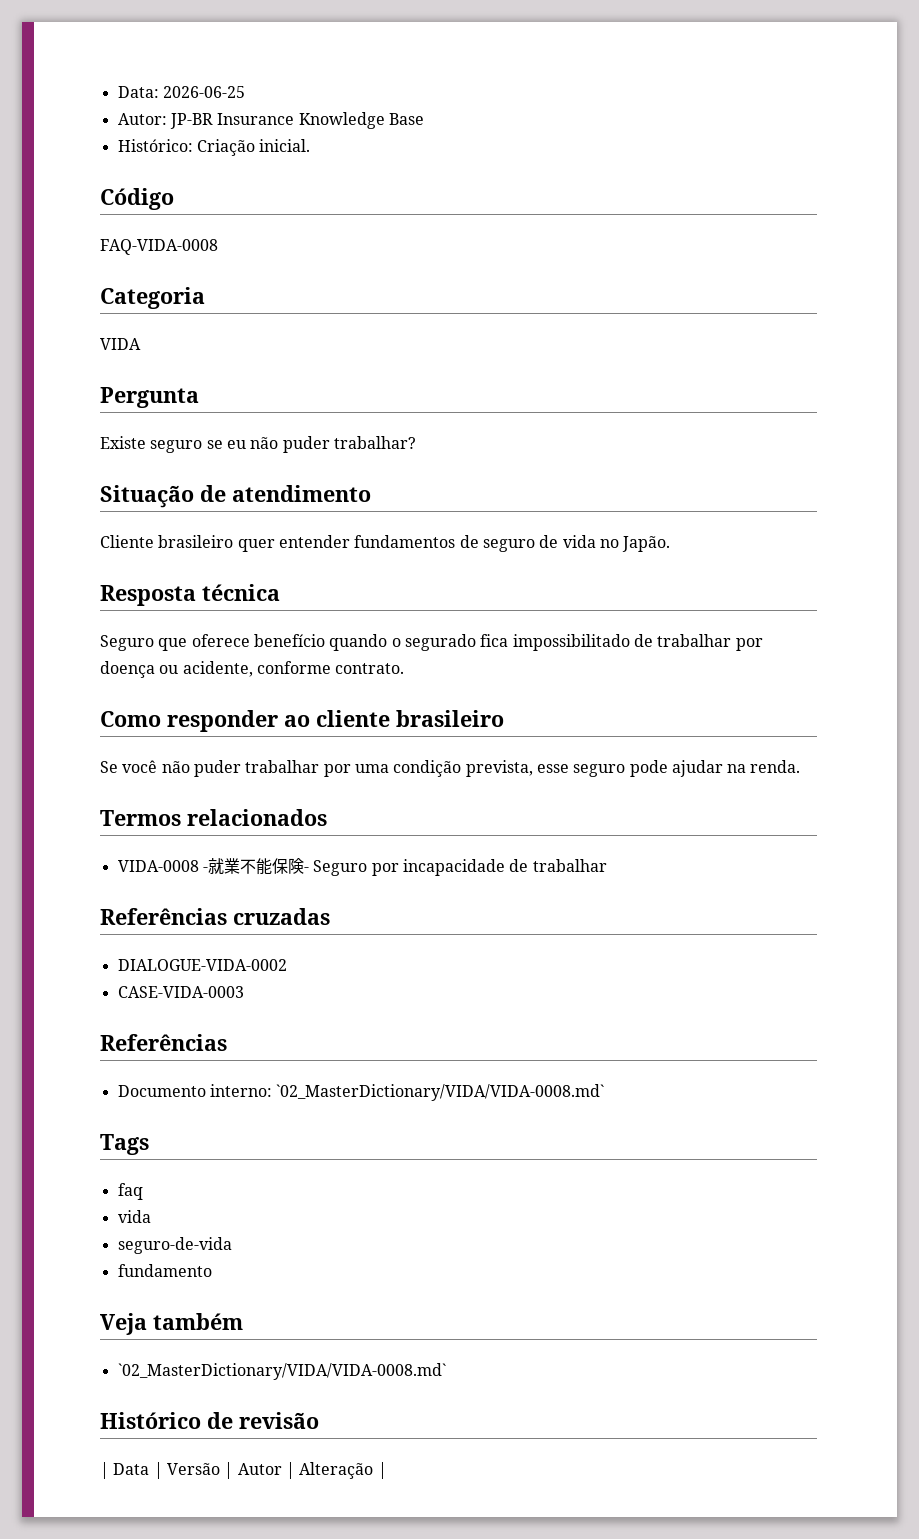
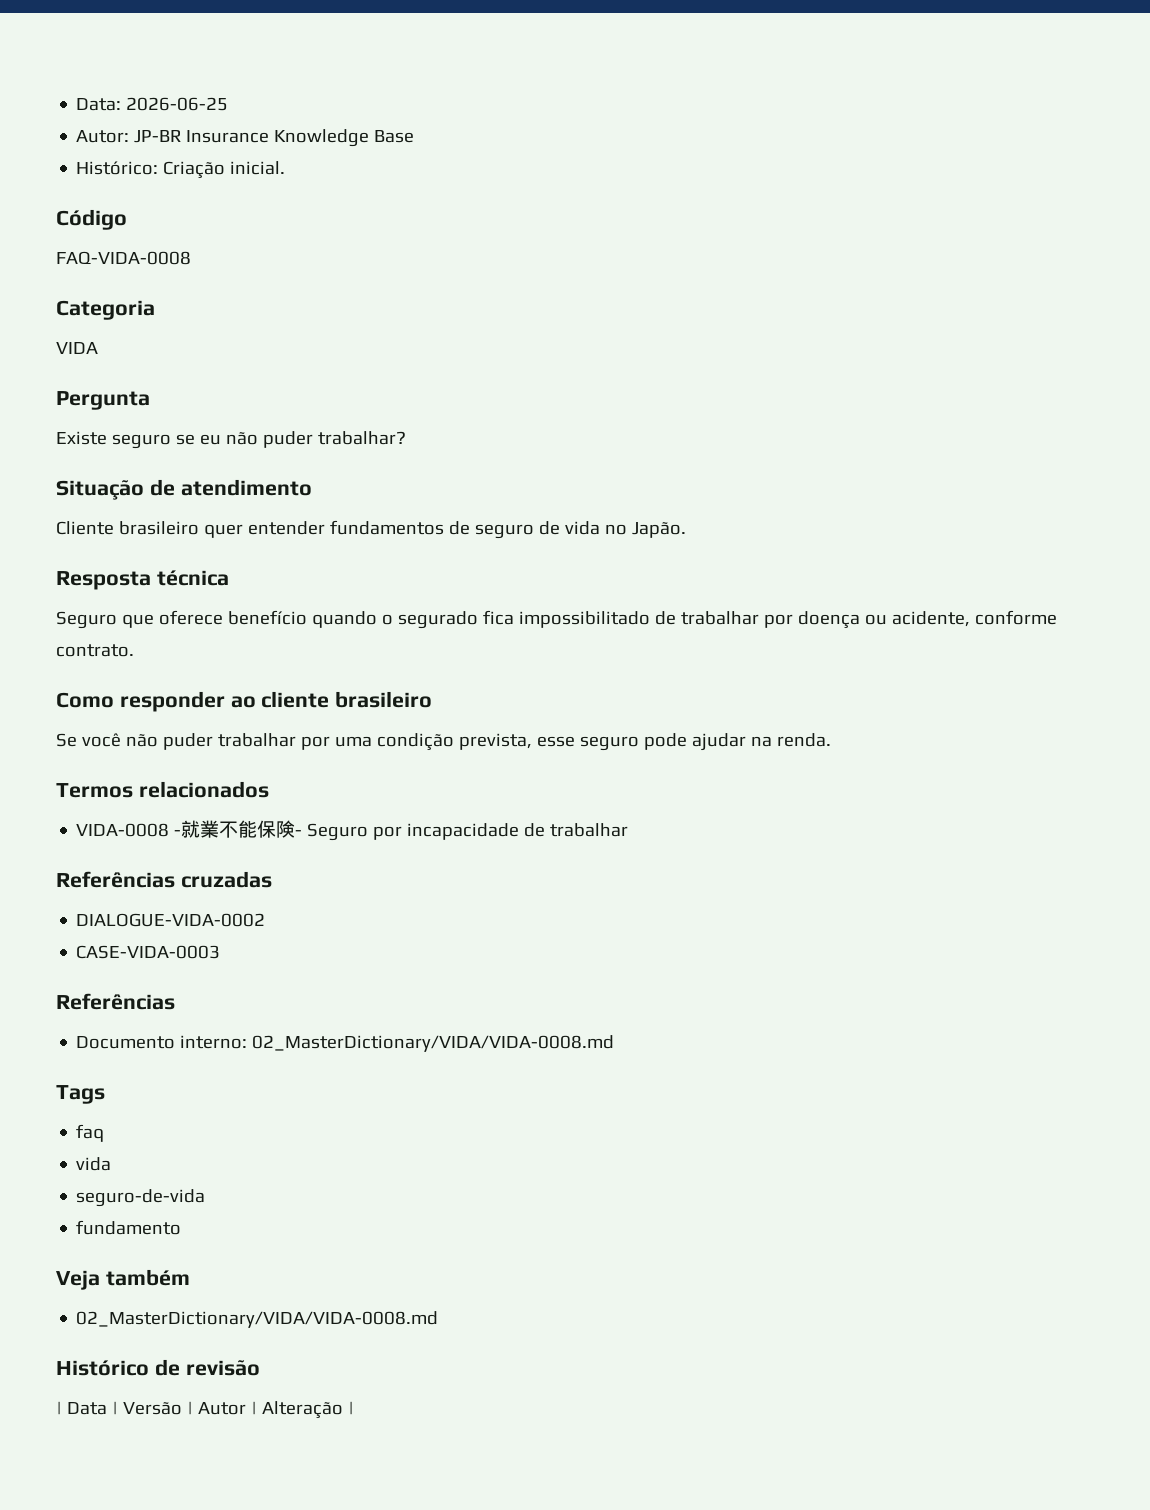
- Documento interno: `02_MasterDictionary/VIDA/VIDA-0008.md`
+ Documento interno: 02_MasterDictionary/VIDA/VIDA-0008.md
  Veja também
- `02_MasterDictionary/VIDA/VIDA-0008.md`
+ 02_MasterDictionary/VIDA/VIDA-0008.md

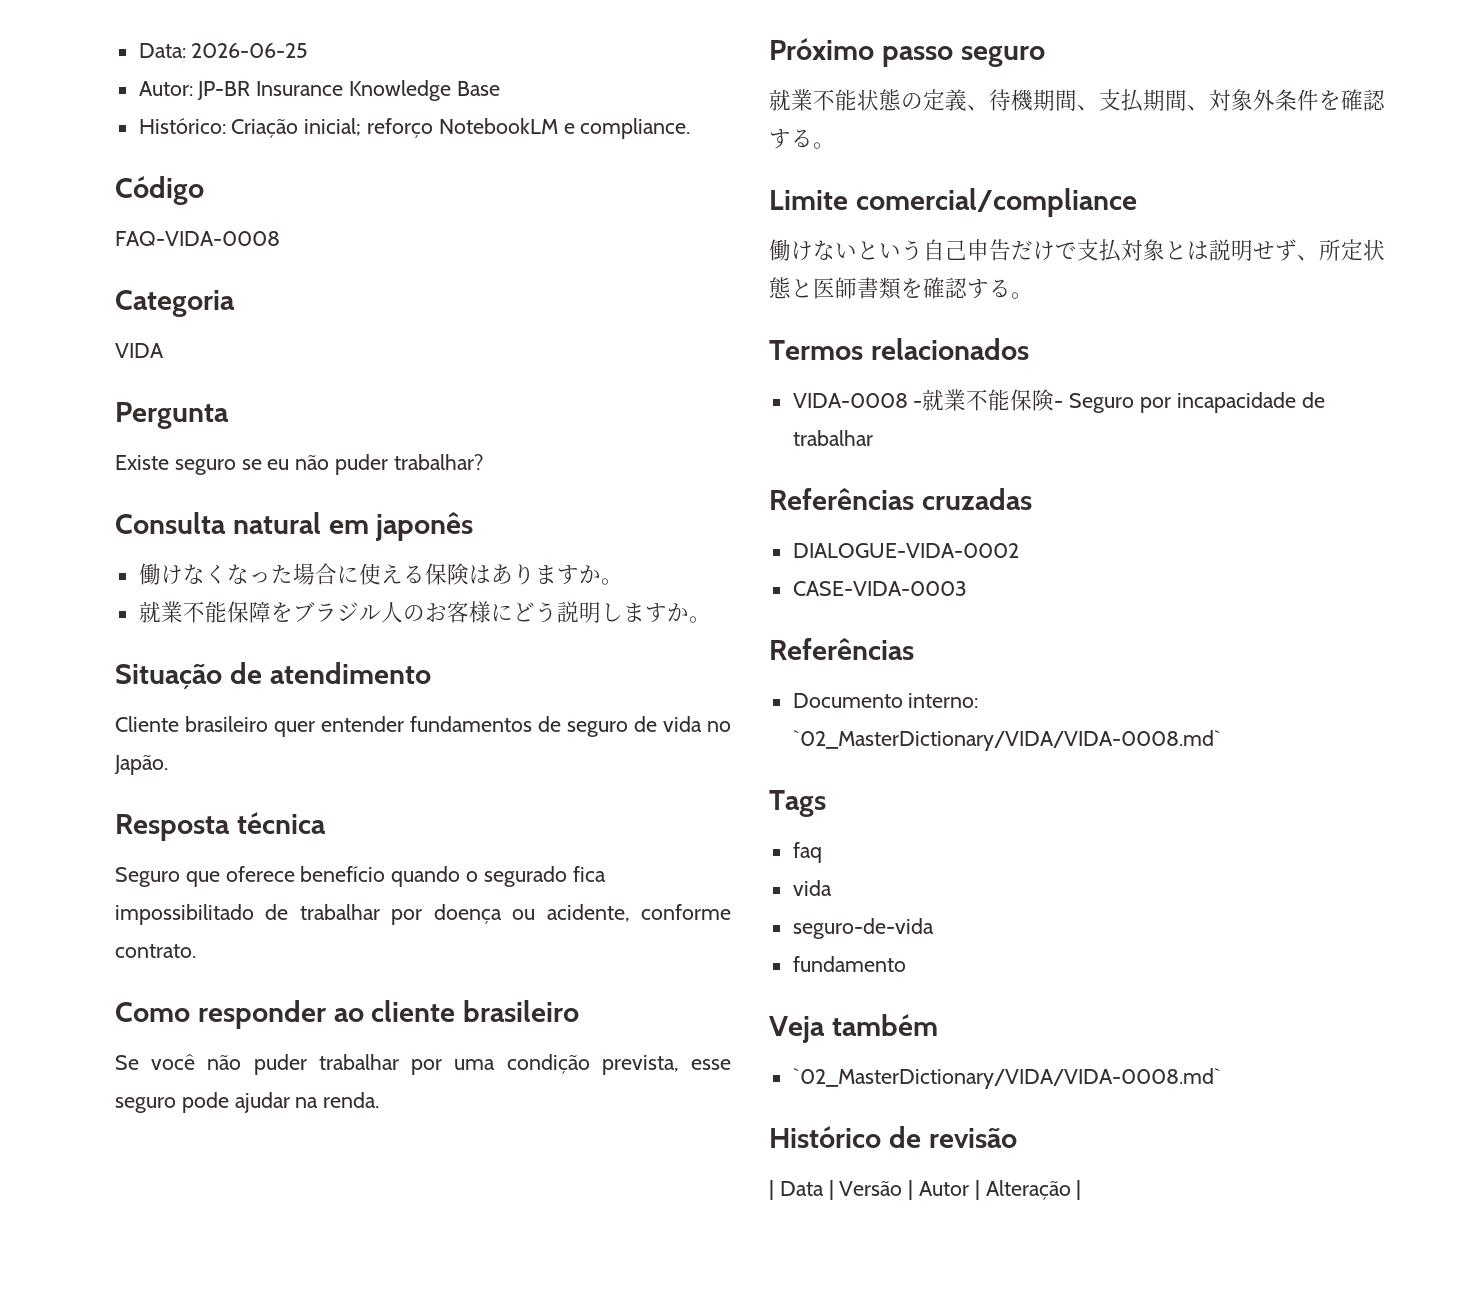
- Histórico: Criação inicial.
+ Histórico: Criação inicial; reforço NotebookLM e compliance.
+ Consulta natural em japonês
+ 働けなくなった場合に使える保険はありますか。
+ 就業不能保障をブラジル人のお客様にどう説明しますか。
+ Próximo passo seguro
+ 就業不能状態の定義、待機期間、支払期間、対象外条件を確認する。
+ Limite comercial/compliance
+ 働けないという自己申告だけで支払対象とは説明せず、所定状態と医師書類を確認する。
- Documento interno: 02_MasterDictionary/VIDA/VIDA-0008.md
+ Documento interno: `02_MasterDictionary/VIDA/VIDA-0008.md`
  Veja também
- 02_MasterDictionary/VIDA/VIDA-0008.md
+ `02_MasterDictionary/VIDA/VIDA-0008.md`

